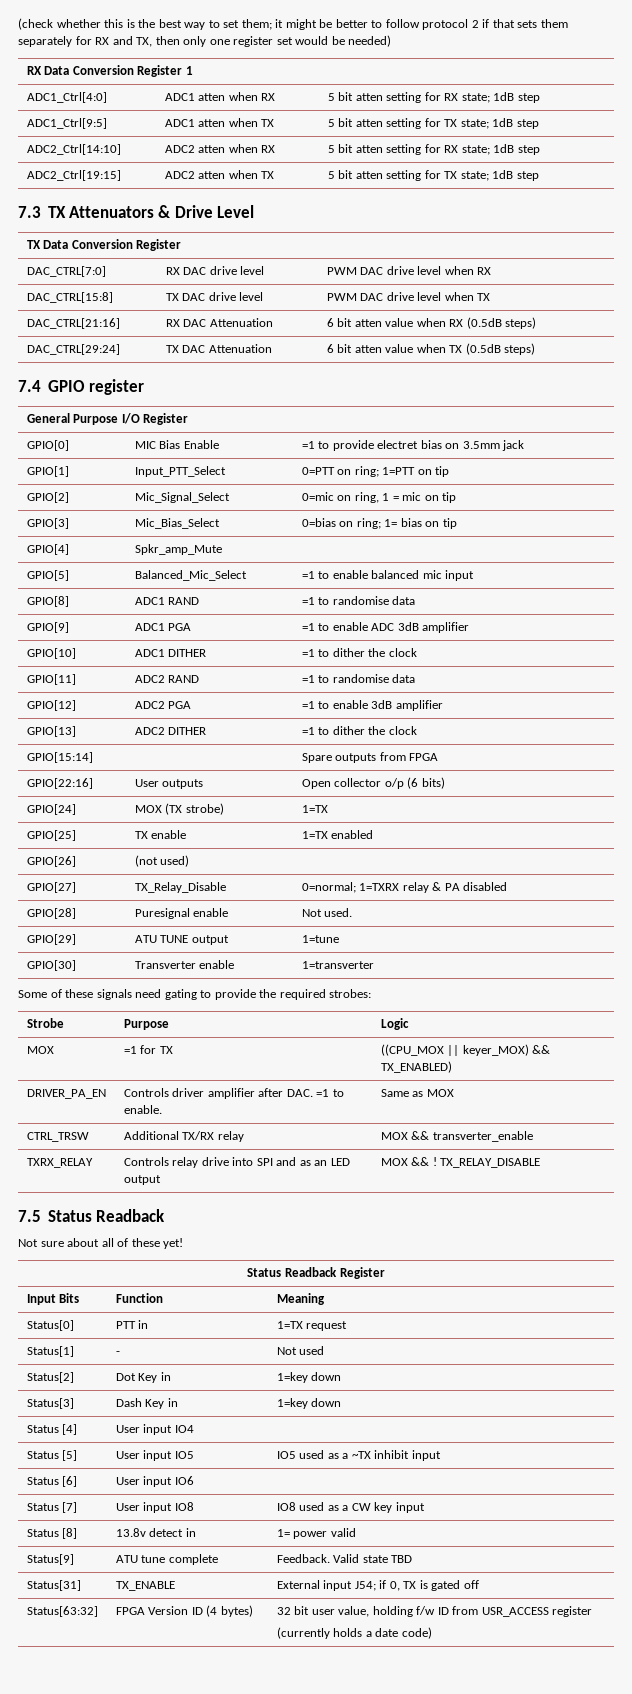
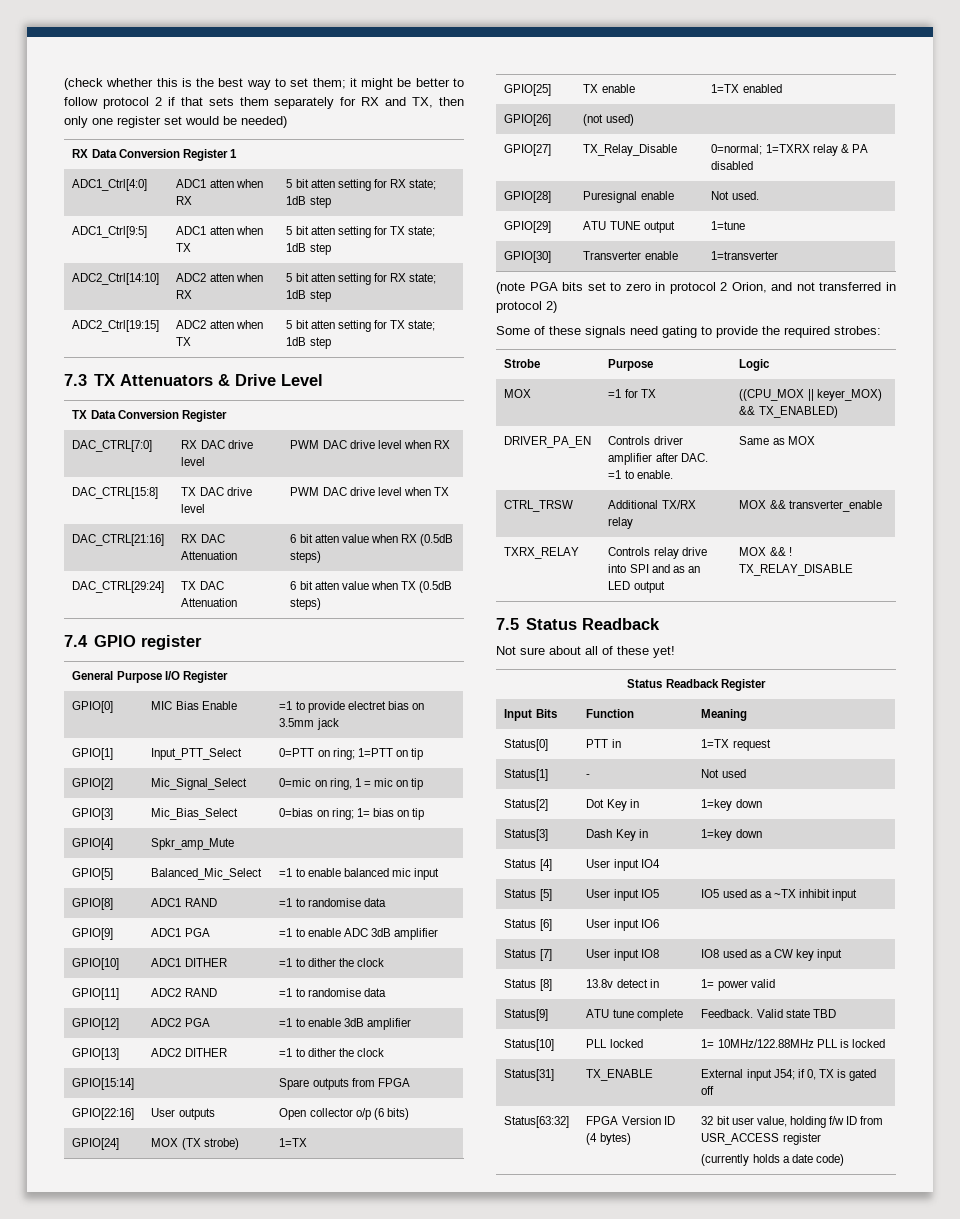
+ (note PGA bits set to zero in protocol 2 Orion, and not transferred in protocol 2)
+ Status[10] | PLL locked | 1= 10MHz/122.88MHz PLL is locked

